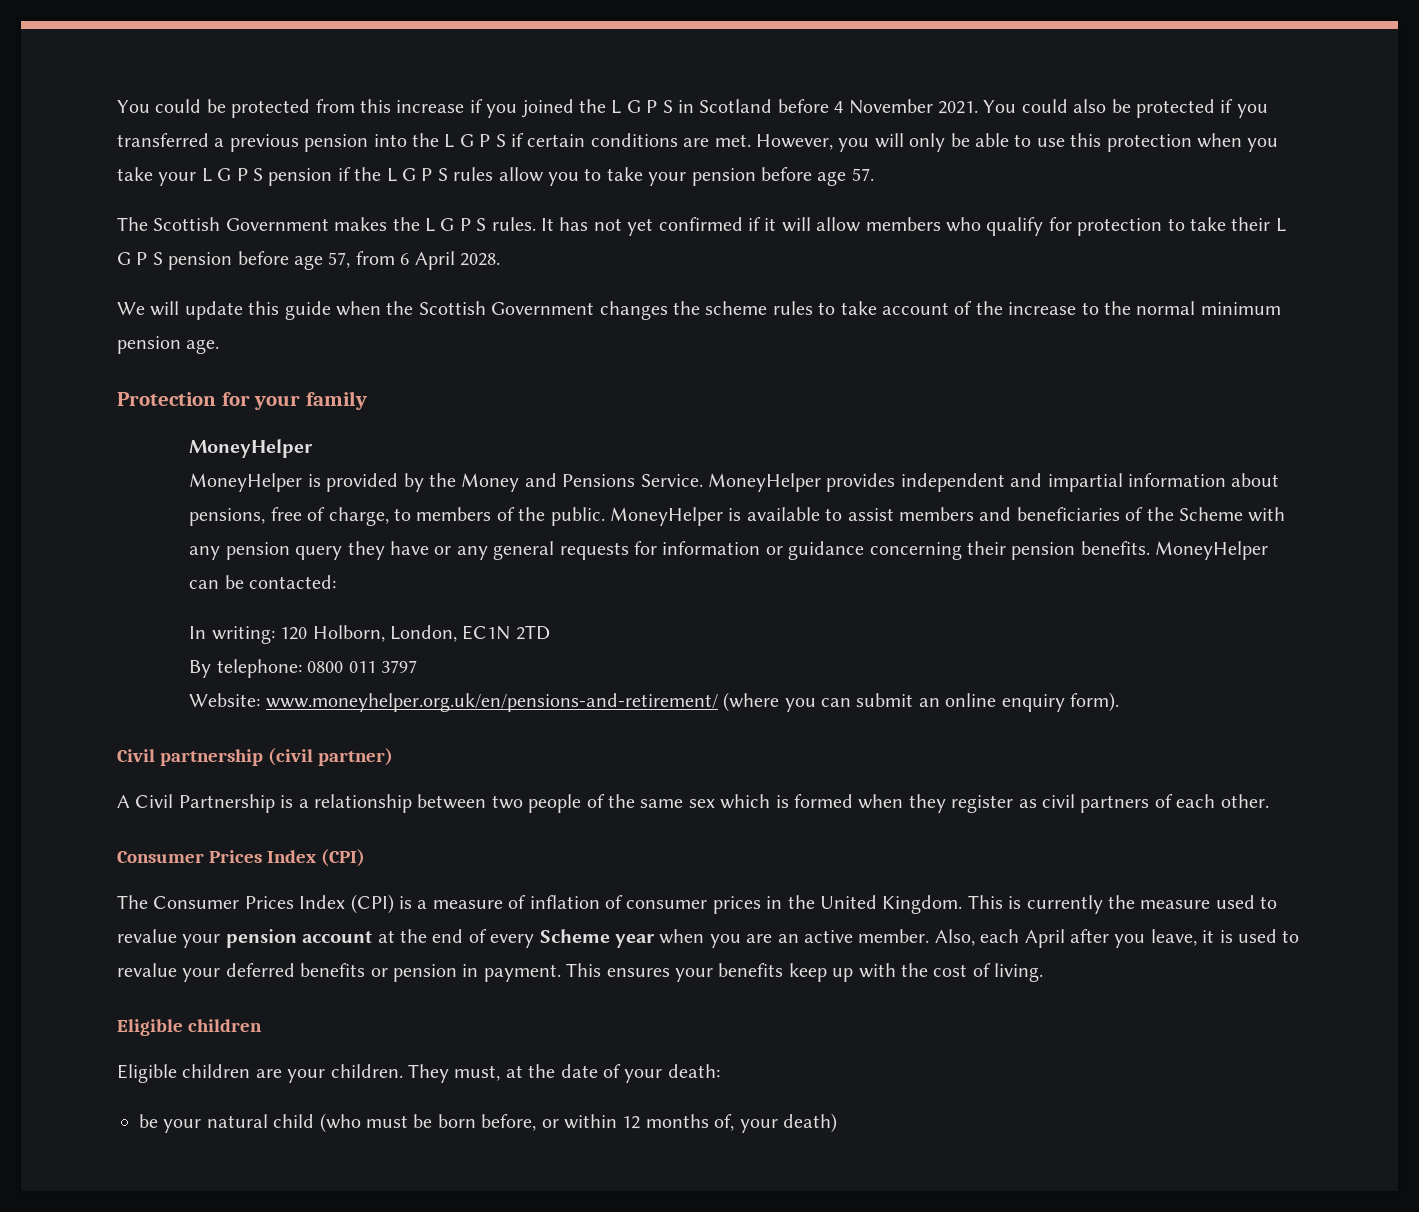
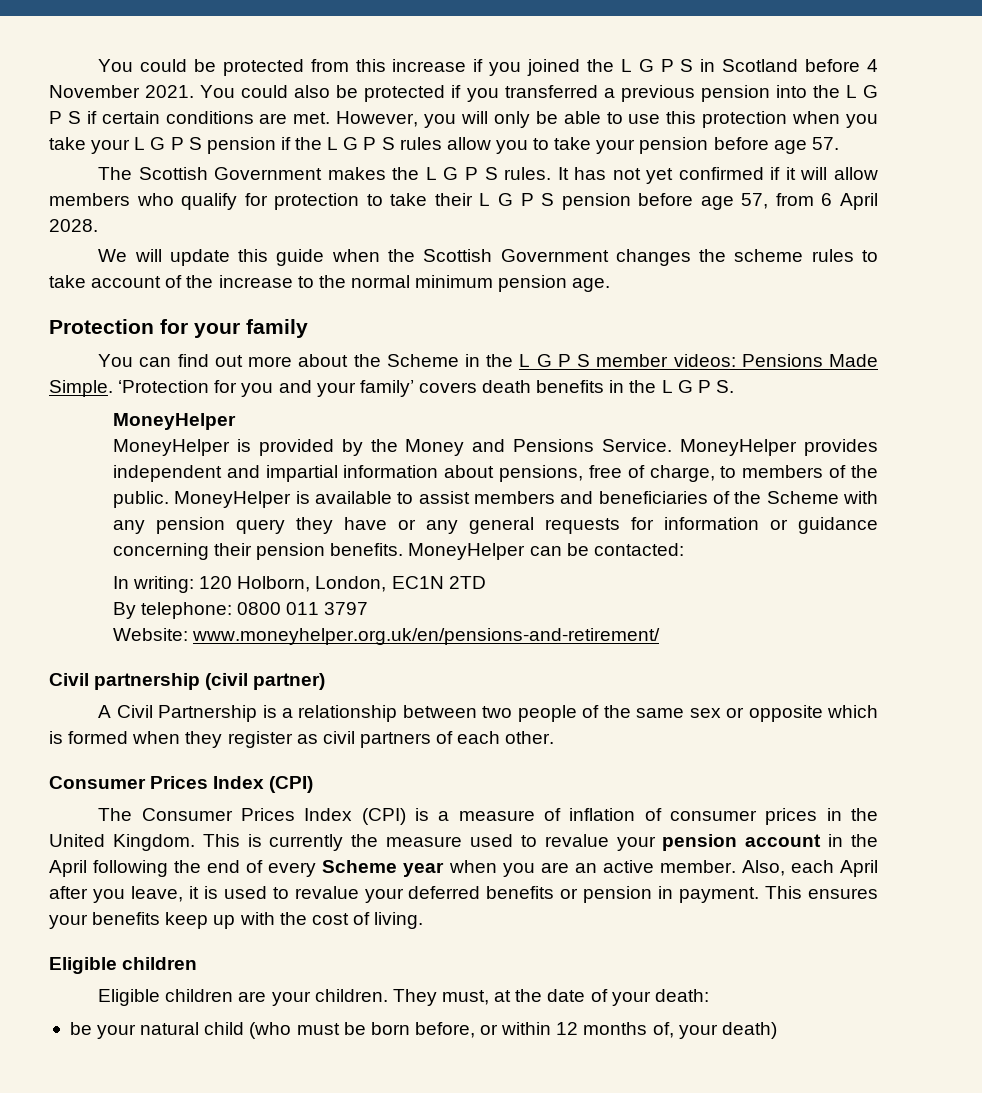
+ You can find out more about the Scheme in the L G P S member videos: Pensions Made Simple. ‘Protection for you and your family’ covers death benefits in the L G P S.
- Website: www.moneyhelper.org.uk/en/pensions-and-retirement/ (where you can submit an online enquiry form).
+ Website: www.moneyhelper.org.uk/en/pensions-and-retirement/
- A Civil Partnership is a relationship between two people of the same sex which is formed when they register as civil partners of each other.
+ A Civil Partnership is a relationship between two people of the same sex or opposite which is formed when they register as civil partners of each other.
- This is currently the measure used to revalue your pension account at the end of every Scheme year when you are an active member.
+ This is currently the measure used to revalue your pension account in the April following the end of every Scheme year when you are an active member.

